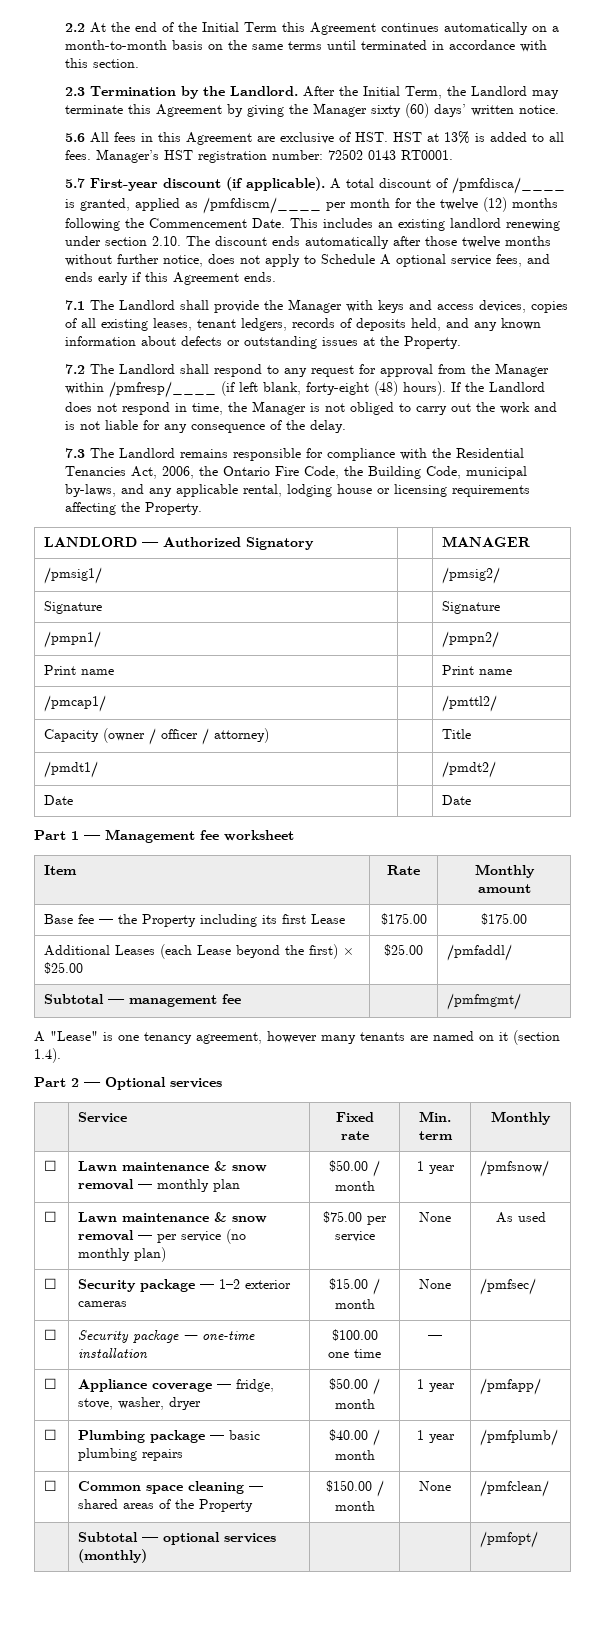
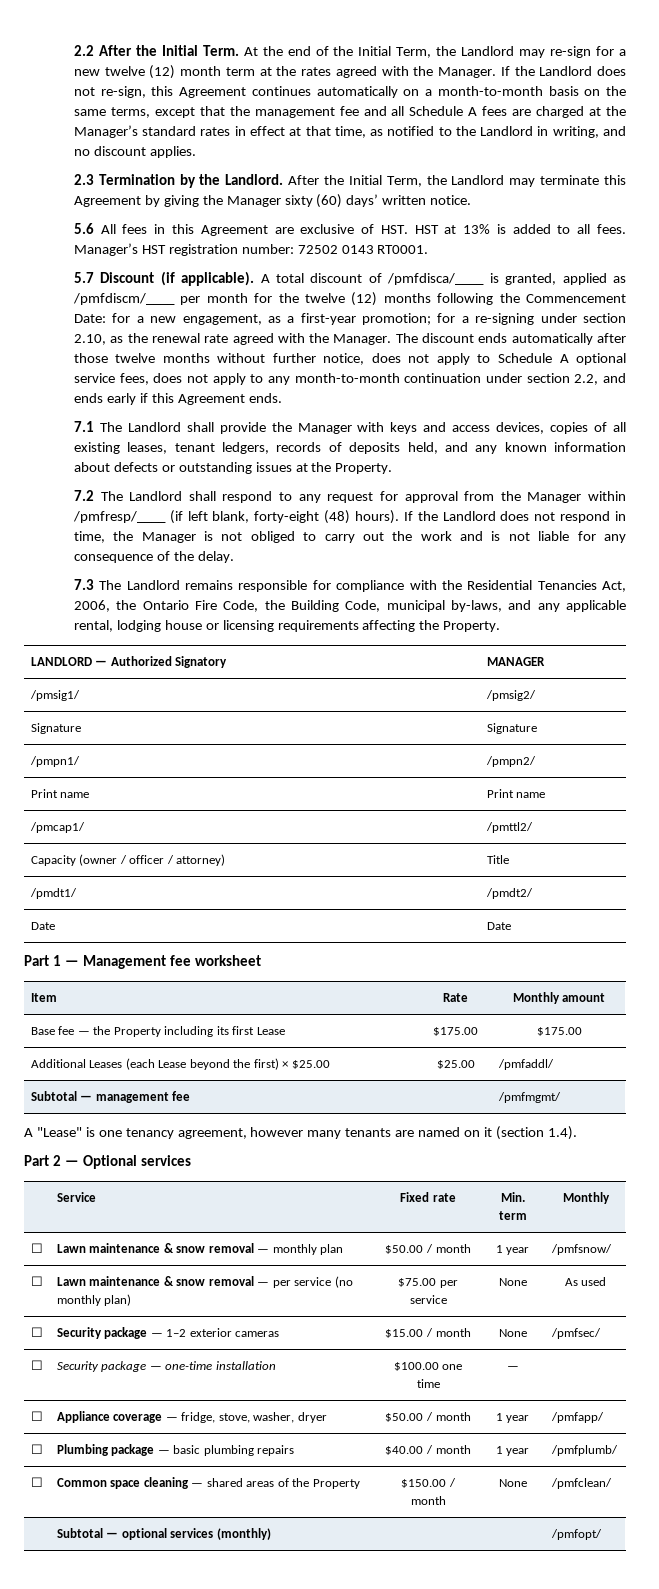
- 2.2 At the end of the Initial Term this Agreement continues automatically on a month-to-month basis on the same terms until terminated in accordance with this section.
+ 2.2 After the Initial Term. At the end of the Initial Term, the Landlord may re-sign for a new twelve (12) month term at the rates agreed with the Manager. If the Landlord does not re-sign, this Agreement continues automatically on a month-to-month basis on the same terms, except that the management fee and all Schedule A fees are charged at the Manager’s standard rates in effect at that time, as notified to the Landlord in writing, and no discount applies.
- 5.7 First-year discount (if applicable).
+ 5.7 Discount (if applicable).
- A total discount of /pmfdisca/____ is granted, applied as /pmfdiscm/____ per month for the twelve (12) months following the Commencement Date. This includes an existing landlord renewing under section 2.10. The discount ends automatically after those twelve months without further notice, does not apply to Schedule A optional service fees, and ends early if this Agreement ends.
+ A total discount of /pmfdisca/____ is granted, applied as /pmfdiscm/____ per month for the twelve (12) months following the Commencement Date: for a new engagement, as a first-year promotion; for a re-signing under section 2.10, as the renewal rate agreed with the Manager. The discount ends automatically after those twelve months without further notice, does not apply to Schedule A optional service fees, does not apply to any month-to-month continuation under section 2.2, and ends early if this Agreement ends.

